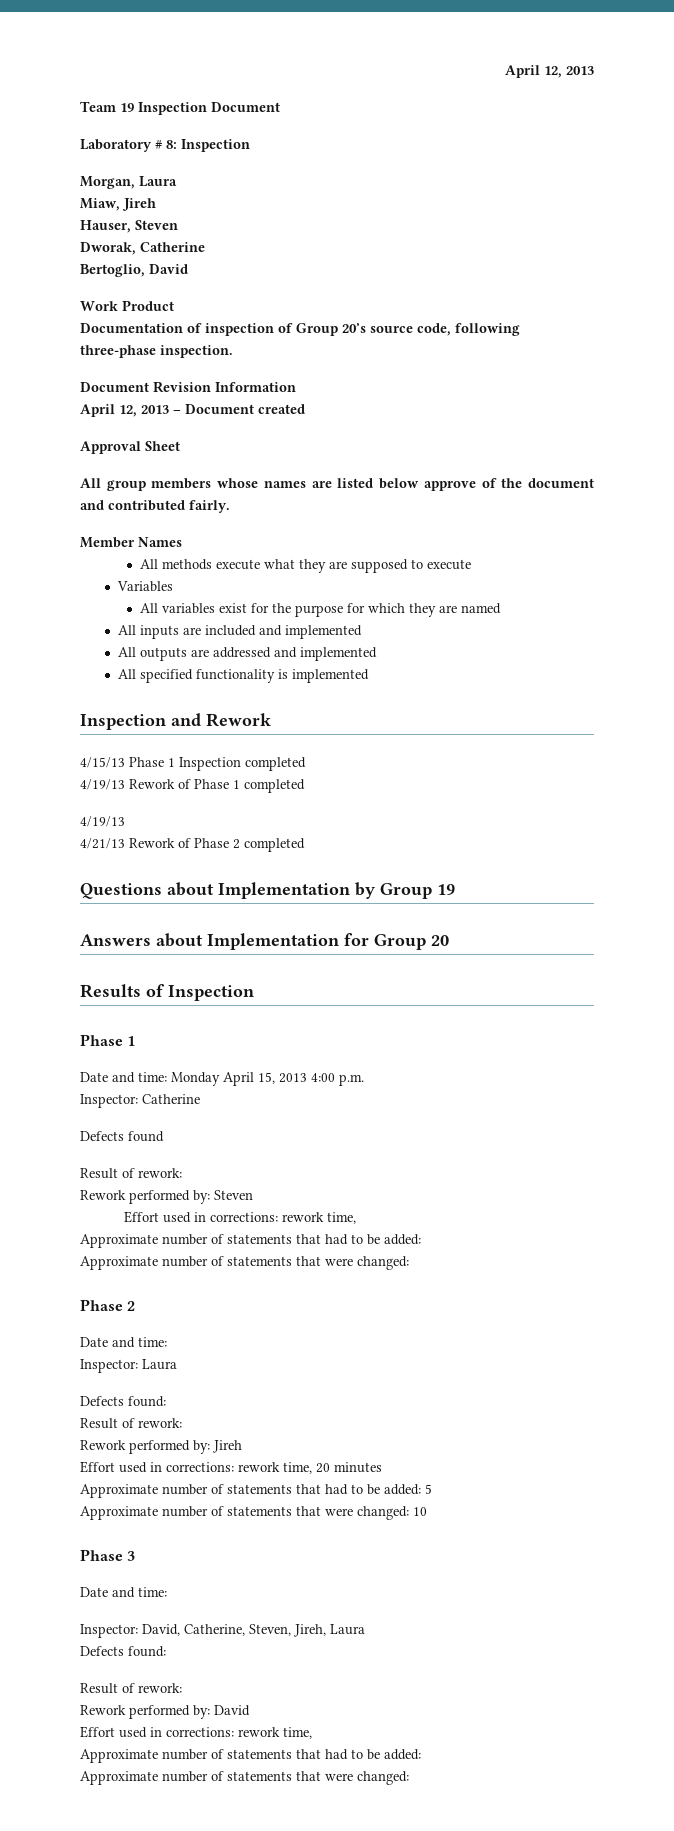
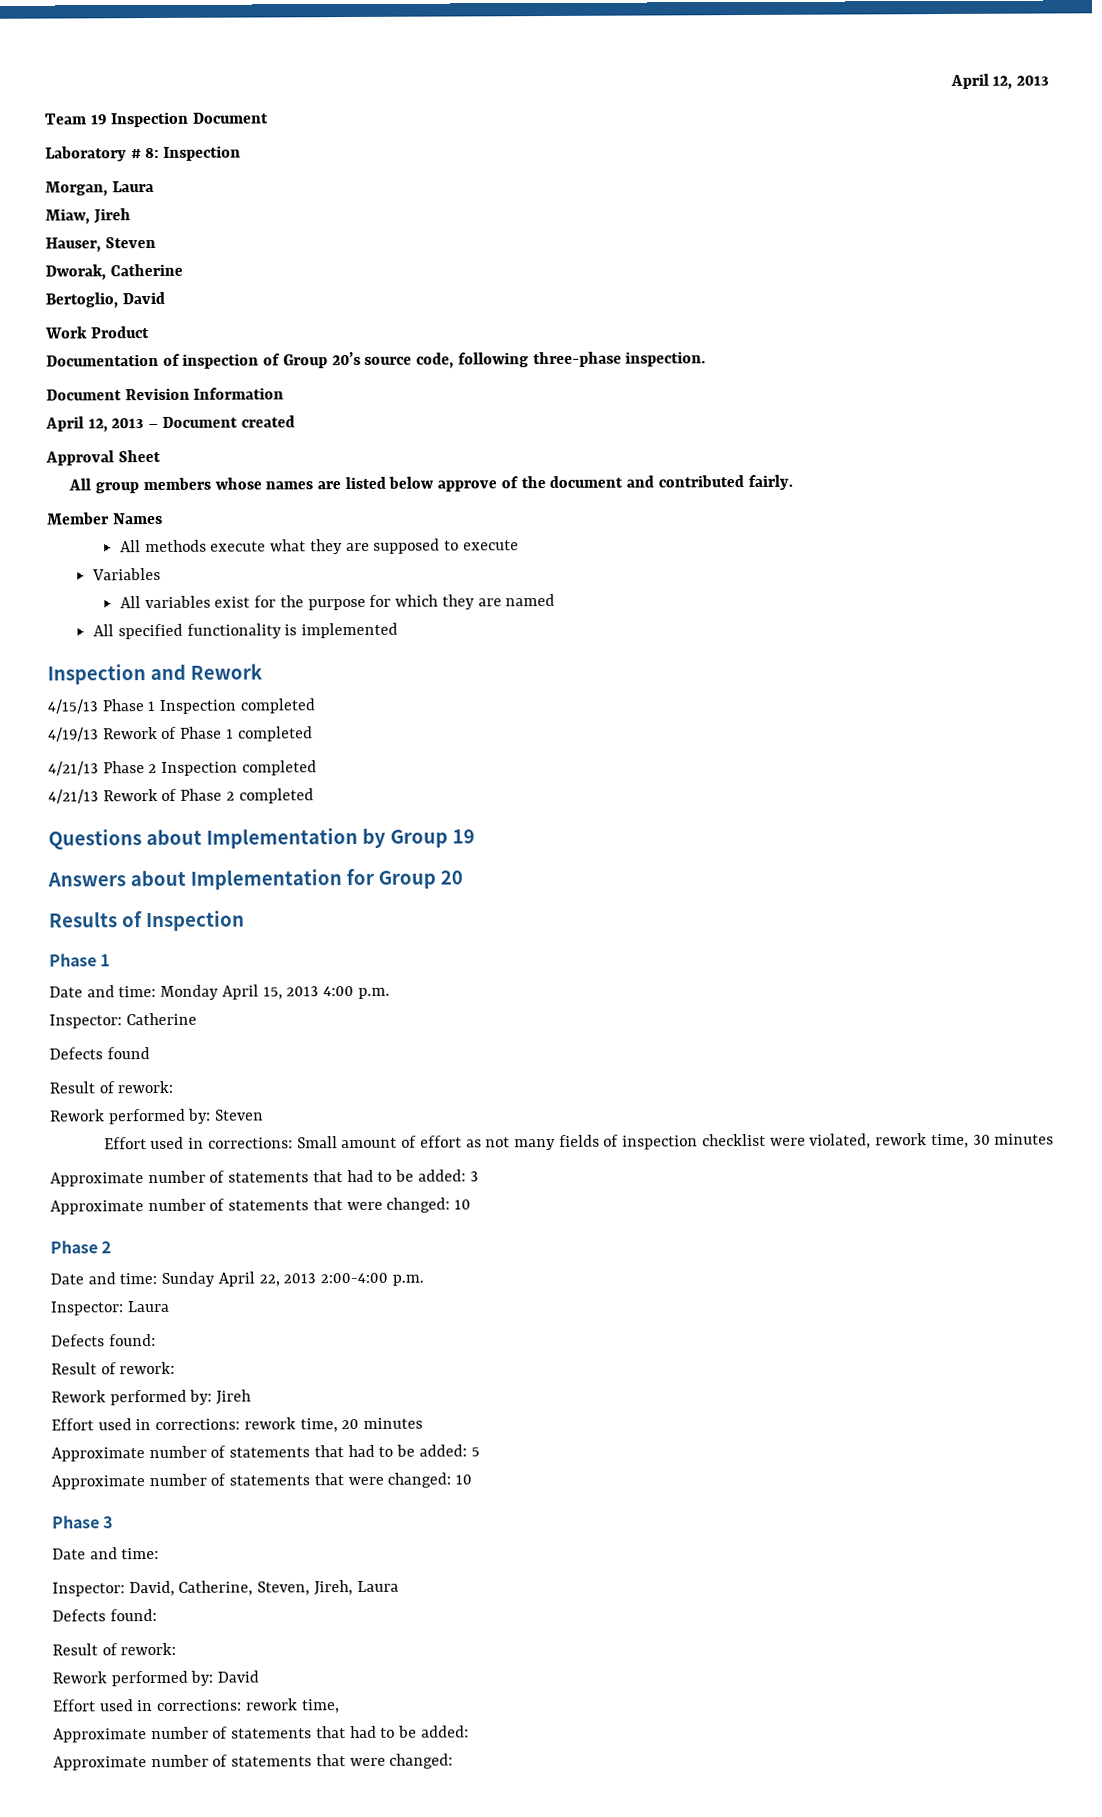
- All inputs are included and implemented
- All outputs are addressed and implemented
  4/19/13 Rework of Phase 1 completed
- 4/19/13
+ 4/21/13 Phase 2 Inspection completed
  Rework performed by: Steven
- Effort used in corrections: rework time,
- Approximate number of statements that had to be added:
- Approximate number of statements that were changed:
+ Effort used in corrections: Small amount of effort as not many fields of inspection checklist were violated, rework time, 30 minutes
+ Approximate number of statements that had to be added: 3
+ Approximate number of statements that were changed: 10
  Phase 2
- Date and time:
+ Date and time: Sunday April 22, 2013 2:00-4:00 p.m.

